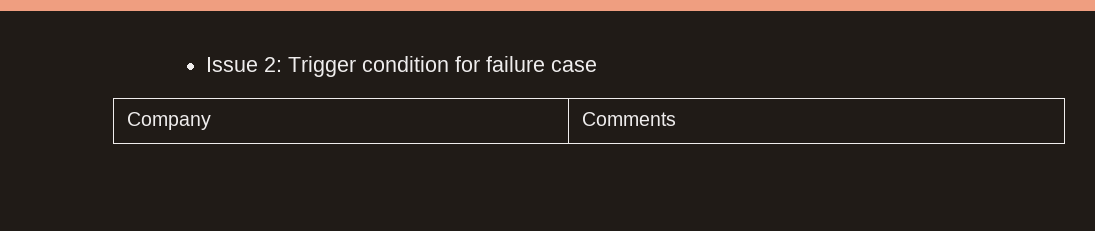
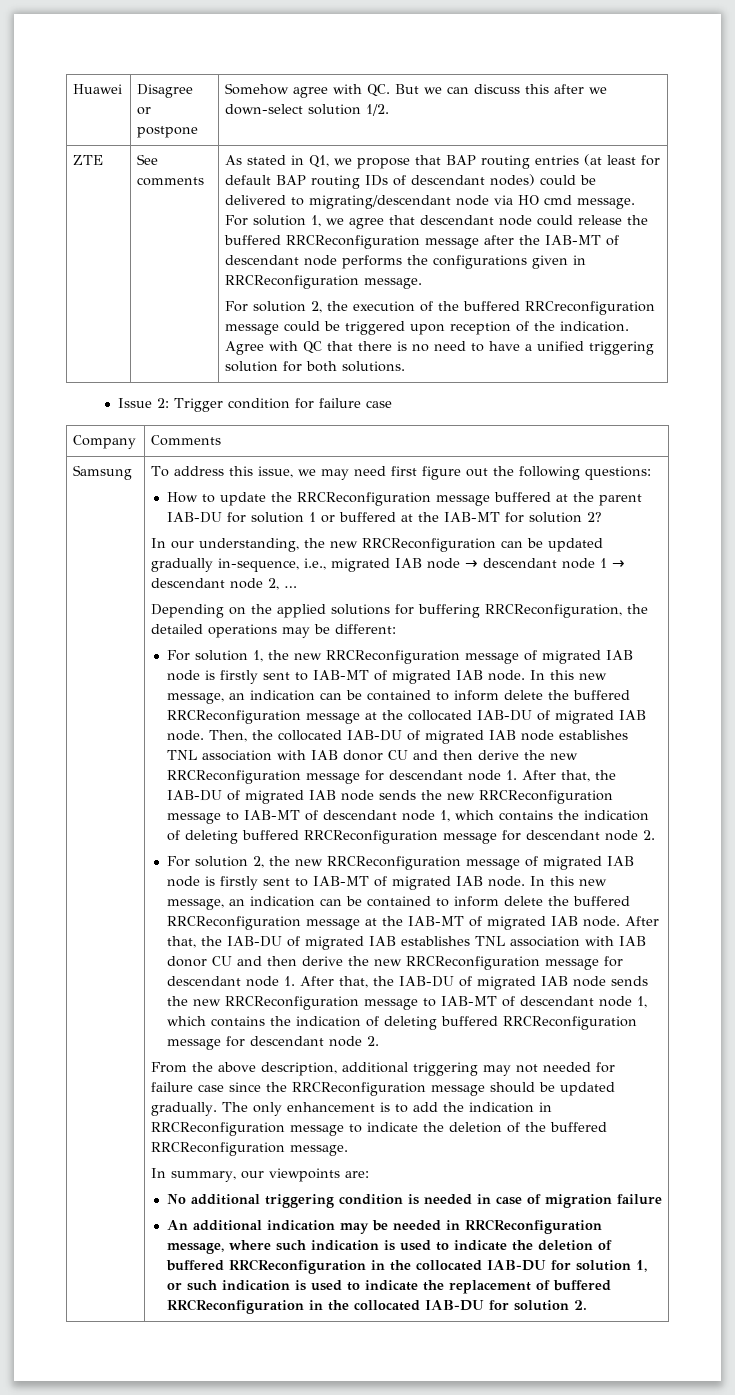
+ Huawei | Disagree or postpone | Somehow agree with QC. But we can discuss this after we down-select solution 1/2.
+ ZTE | See comments | As stated in Q1, we propose that BAP routing entries (at least for default BAP routing IDs of descendant nodes) could be delivered to migrating/descendant node via HO cmd message. For solution 1, we agree that descendant node could release the buffered RRCReconfiguration message after the IAB-MT of descendant node performs the configurations given in RRCReconfiguration message.
+ For solution 2, the execution of the buffered RRCreconfiguration message could be triggered upon reception of the indication. Agree with QC that there is no need to have a unified triggering solution for both solutions.
+ Samsung | To address this issue, we may need first figure out the following questions:
+ How to update the RRCReconfiguration message buffered at the parent IAB-DU for solution 1 or buffered at the IAB-MT for solution 2?
+ In our understanding, the new RRCReconfiguration can be updated gradually in-sequence, i.e., migrated IAB node → descendant node 1 → descendant node 2, …
+ Depending on the applied solutions for buffering RRCReconfiguration, the detailed operations may be different:
+ For solution 1, the new RRCReconfiguration message of migrated IAB node is firstly sent to IAB-MT of migrated IAB node. In this new message, an indication can be contained to inform delete the buffered RRCReconfiguration message at the collocated IAB-DU of migrated IAB node. Then, the collocated IAB-DU of migrated IAB node establishes TNL association with IAB donor CU and then derive the new RRCReconfiguration message for descendant node 1. After that, the IAB-DU of migrated IAB node sends the new RRCReconfiguration message to IAB-MT of descendant node 1, which contains the indication of deleting buffered RRCReconfiguration message for descendant node 2.
+ For solution 2, the new RRCReconfiguration message of migrated IAB node is firstly sent to IAB-MT of migrated IAB node. In this new message, an indication can be contained to inform delete the buffered RRCReconfiguration message at the IAB-MT of migrated IAB node. After that, the IAB-DU of migrated IAB establishes TNL association with IAB donor CU and then derive the new RRCReconfiguration message for descendant node 1. After that, the IAB-DU of migrated IAB node sends the new RRCReconfiguration message to IAB-MT of descendant node 1, which contains the indication of deleting buffered RRCReconfiguration message for descendant node 2.
+ From the above description, additional triggering may not needed for failure case since the RRCReconfiguration message should be updated gradually. The only enhancement is to add the indication in RRCReconfiguration message to indicate the deletion of the buffered RRCReconfiguration message.
+ In summary, our viewpoints are:
+ No additional triggering condition is needed in case of migration failure
+ An additional indication may be needed in RRCReconfiguration message, where such indication is used to indicate the deletion of buffered RRCReconfiguration in the collocated IAB-DU for solution 1, or such indication is used to indicate the replacement of buffered RRCReconfiguration in the collocated IAB-DU for solution 2.

